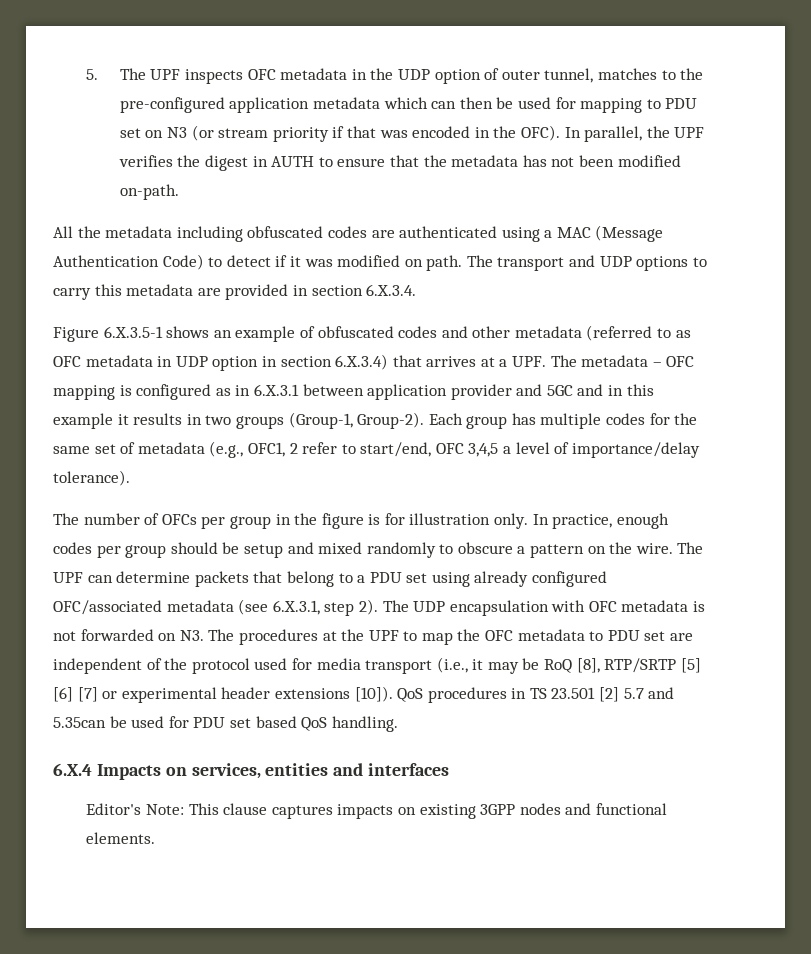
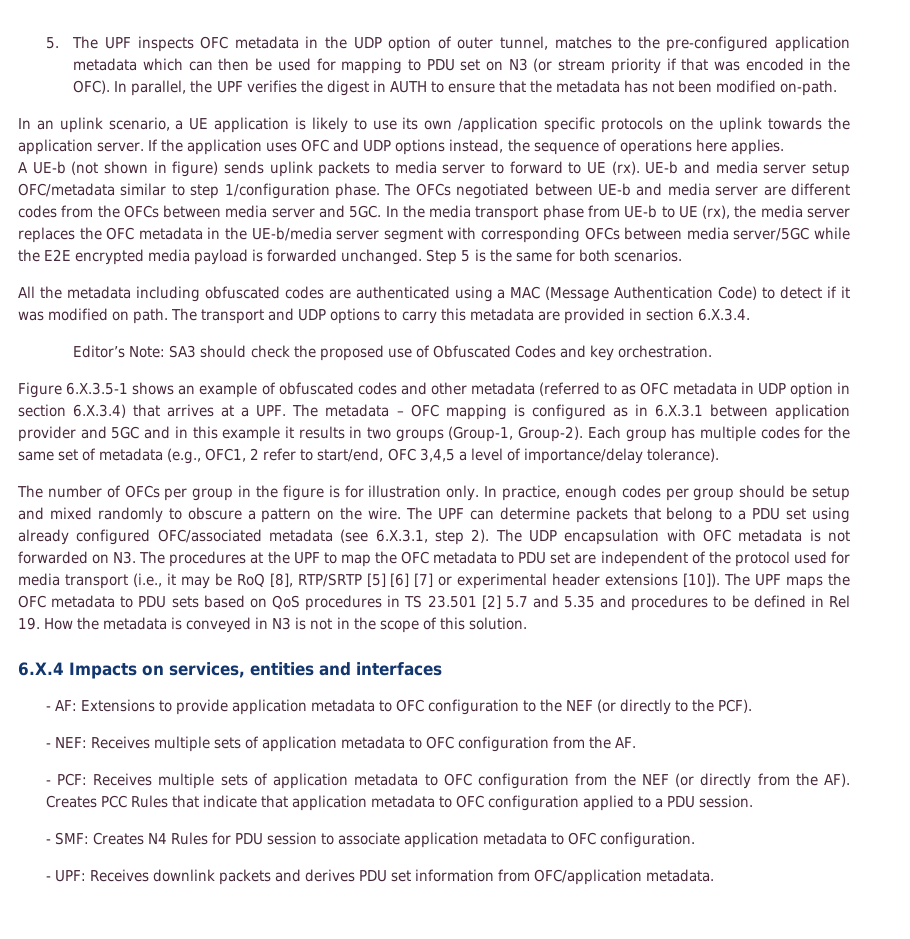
+ In an uplink scenario, a UE application is likely to use its own /application specific protocols on the uplink towards the application server. If the application uses OFC and UDP options instead, the sequence of operations here applies.
+ A UE-b (not shown in figure) sends uplink packets to media server to forward to UE (rx). UE-b and media server setup OFC/metadata similar to step 1/configuration phase. The OFCs negotiated between UE-b and media server are different codes from the OFCs between media server and 5GC. In the media transport phase from UE-b to UE (rx), the media server replaces the OFC metadata in the UE-b/media server segment with corresponding OFCs between media server/5GC while the E2E encrypted media payload is forwarded unchanged. Step 5 is the same for both scenarios.
+ Editor’s Note: SA3 should check the proposed use of Obfuscated Codes and key orchestration.
- QoS procedures in TS 23.501 [2] 5.7 and 5.35can be used for PDU set based QoS handling.
+ The UPF maps the OFC metadata to PDU sets based on QoS procedures in TS 23.501 [2] 5.7 and 5.35 and procedures to be defined in Rel 19. How the metadata is conveyed in N3 is not in the scope of this solution.
- Editor's Note: This clause captures impacts on existing 3GPP nodes and functional elements.
+ - AF: Extensions to provide application metadata to OFC configuration to the NEF (or directly to the PCF).
+ - NEF: Receives multiple sets of application metadata to OFC configuration from the AF.
+ - PCF: Receives multiple sets of application metadata to OFC configuration from the NEF (or directly from the AF). Creates PCC Rules that indicate that application metadata to OFC configuration applied to a PDU session.
+ - SMF: Creates N4 Rules for PDU session to associate application metadata to OFC configuration.
+ - UPF: Receives downlink packets and derives PDU set information from OFC/application metadata.

